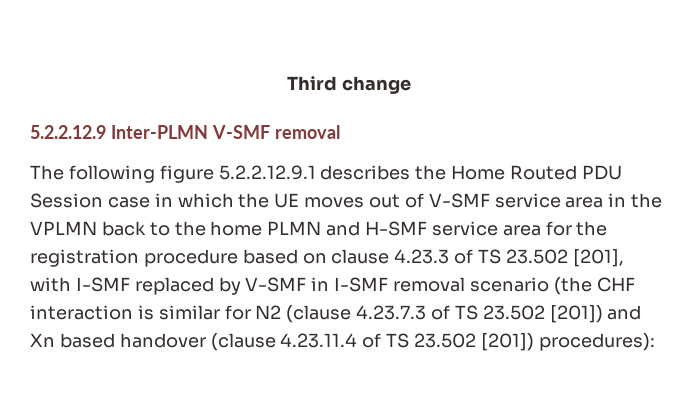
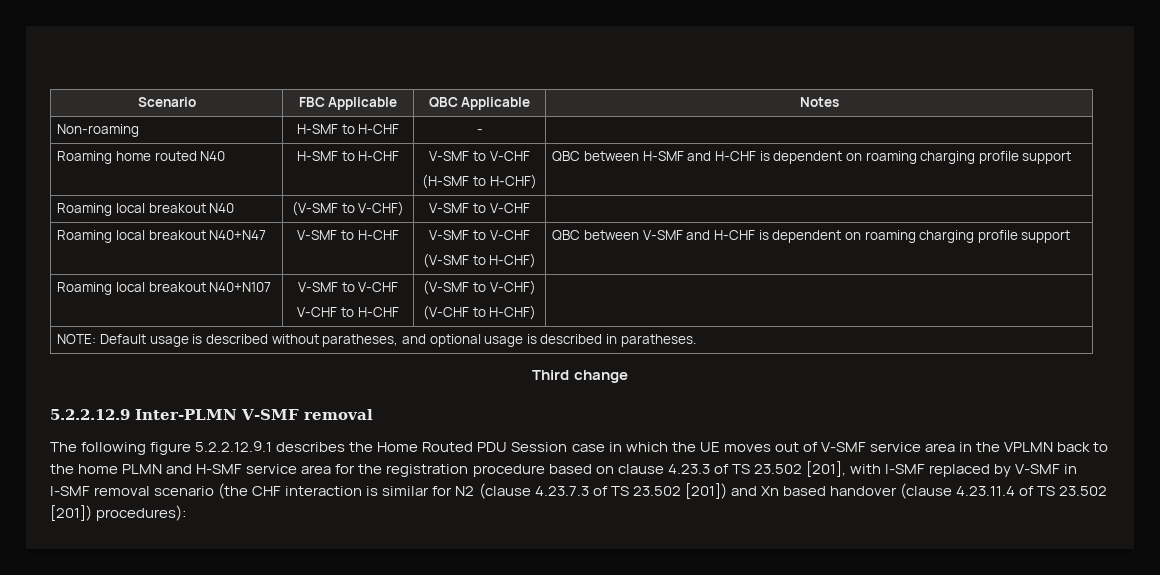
+ Scenario | FBC Applicable | QBC Applicable | Notes
+ Non-roaming | H-SMF to H-CHF | - |
+ Roaming home routed N40 | H-SMF to H-CHF | V-SMF to V-CHF
+ (H-SMF to H-CHF) | QBC between H-SMF and H-CHF is dependent on roaming charging profile support
+ Roaming local breakout N40 | (V-SMF to V-CHF) | V-SMF to V-CHF |
+ Roaming local breakout N40+N47 | V-SMF to H-CHF | V-SMF to V-CHF
+ (V-SMF to H-CHF) | QBC between V-SMF and H-CHF is dependent on roaming charging profile support
+ Roaming local breakout N40+N107 | V-SMF to V-CHF
+ V-CHF to H-CHF | (V-SMF to V-CHF)
+ (V-CHF to H-CHF) |
+ NOTE: Default usage is described without paratheses, and optional usage is described in paratheses.

